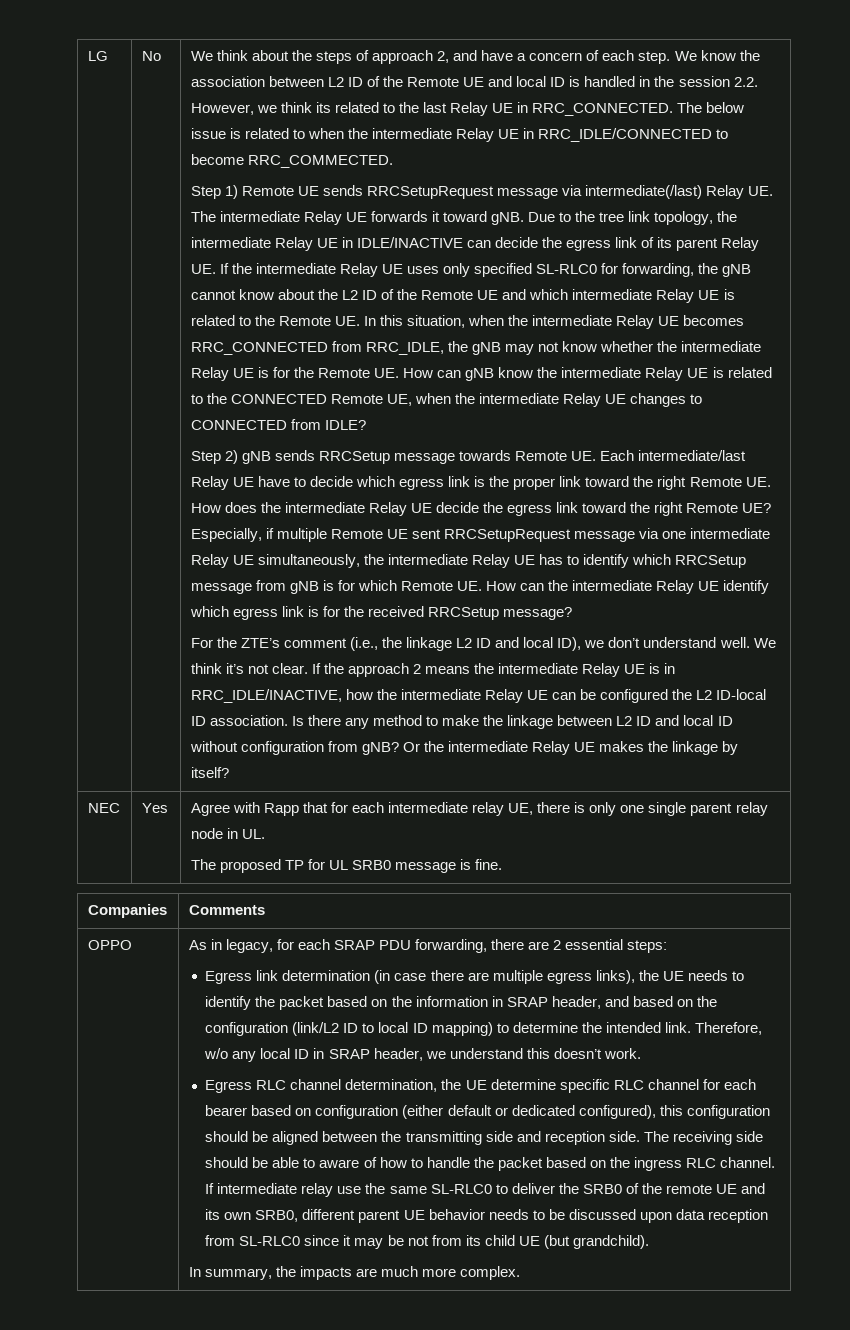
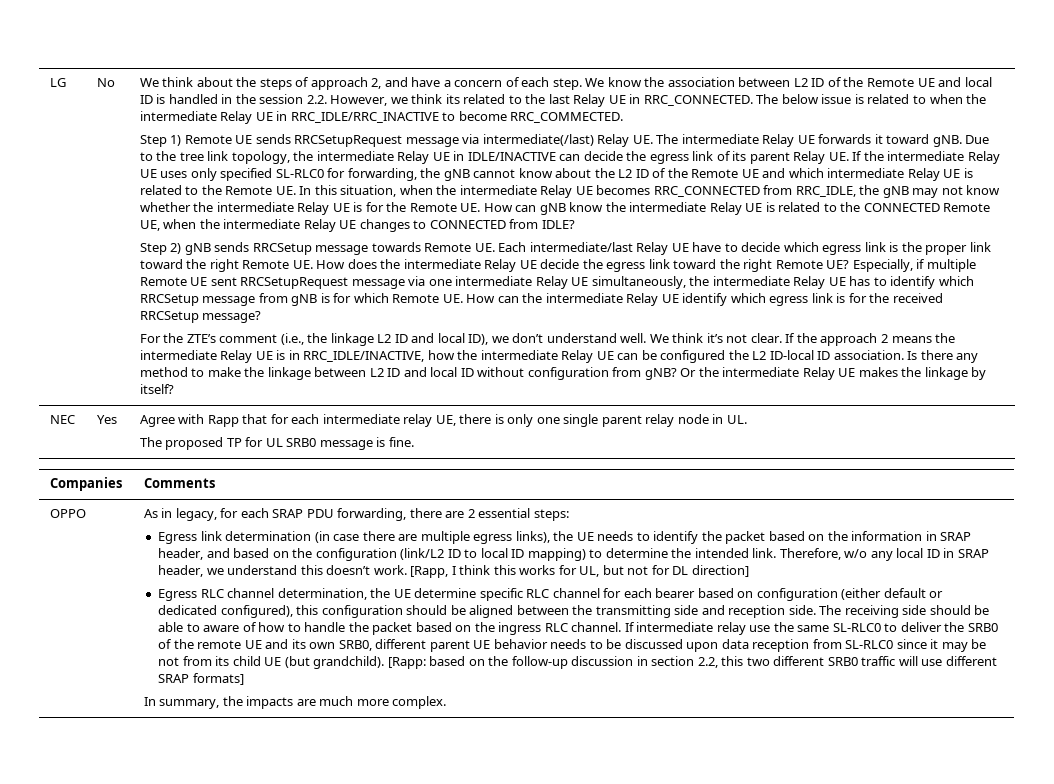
- The below issue is related to when the intermediate Relay UE in RRC_IDLE/CONNECTED to become RRC_COMMECTED.
+ The below issue is related to when the intermediate Relay UE in RRC_IDLE/RRC_INACTIVE to become RRC_COMMECTED.
+ [Rapp, I think this works for UL, but not for DL direction]
+ [Rapp: based on the follow-up discussion in section 2.2, this two different SRB0 traffic will use different SRAP formats]

